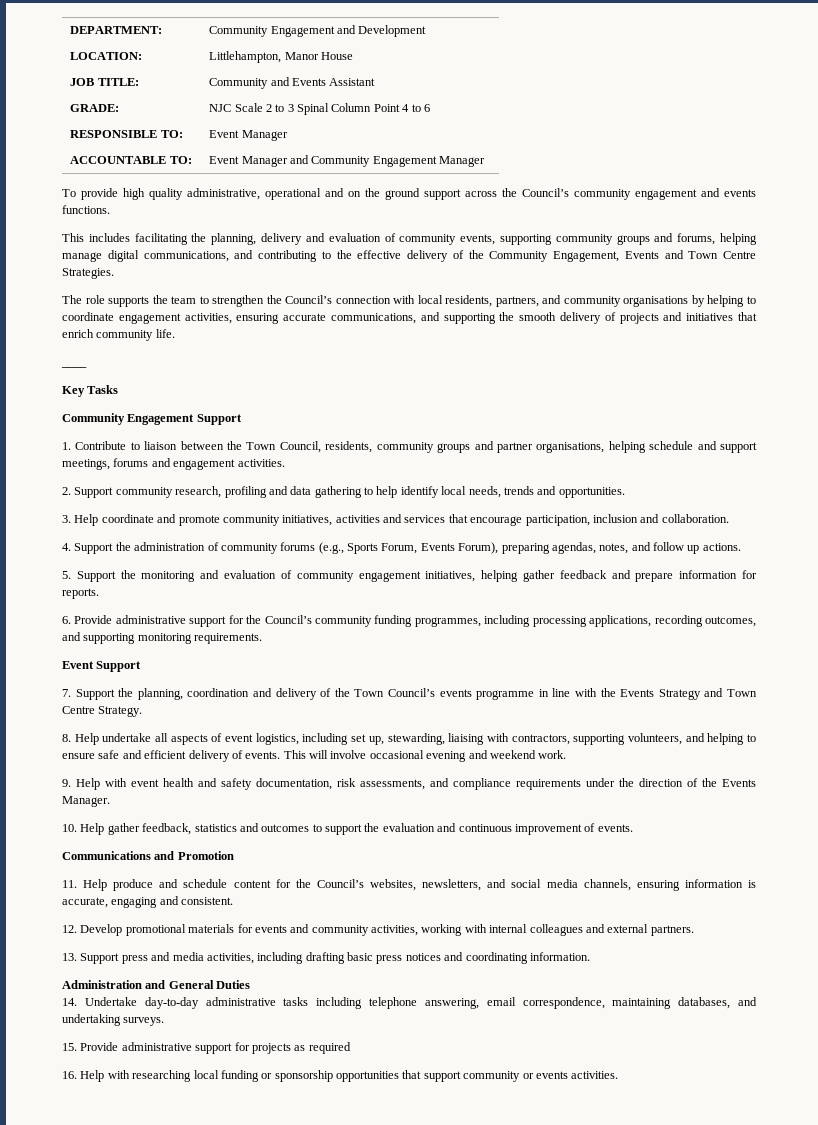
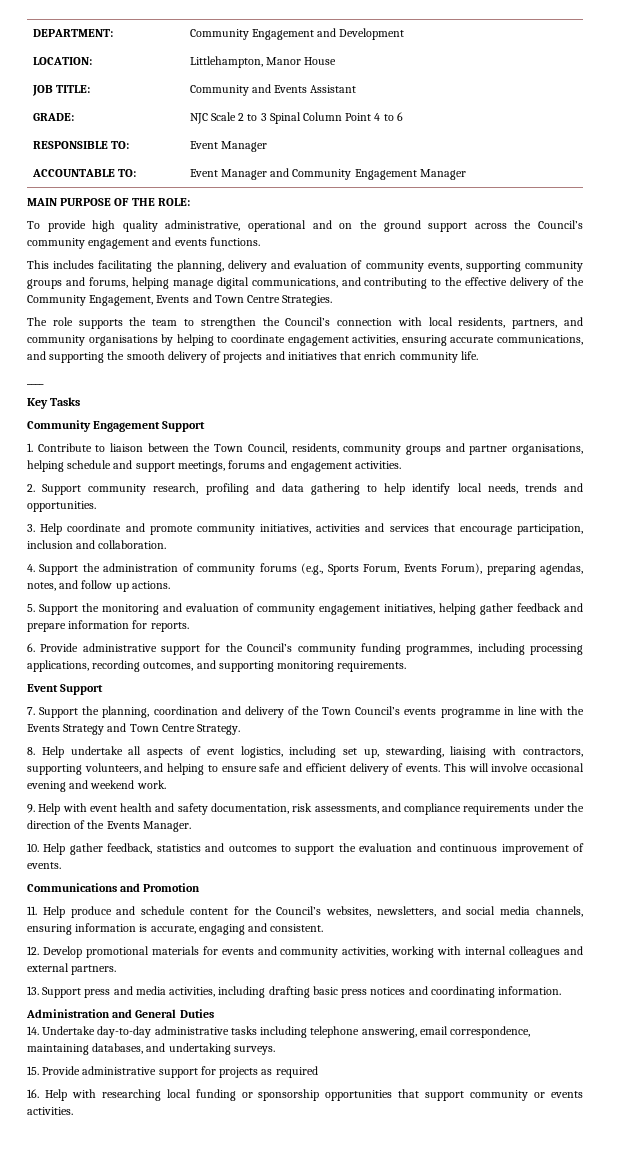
+ MAIN PURPOSE OF THE ROLE:

